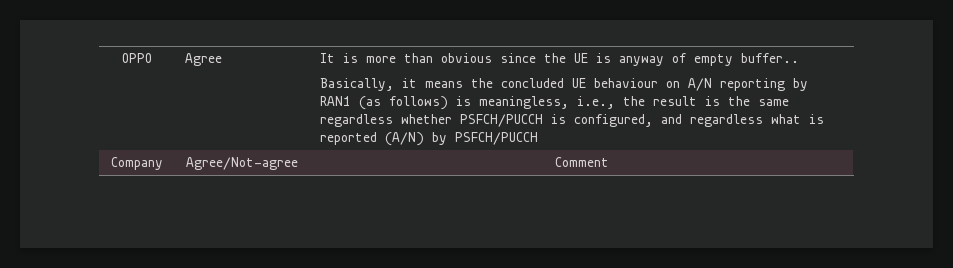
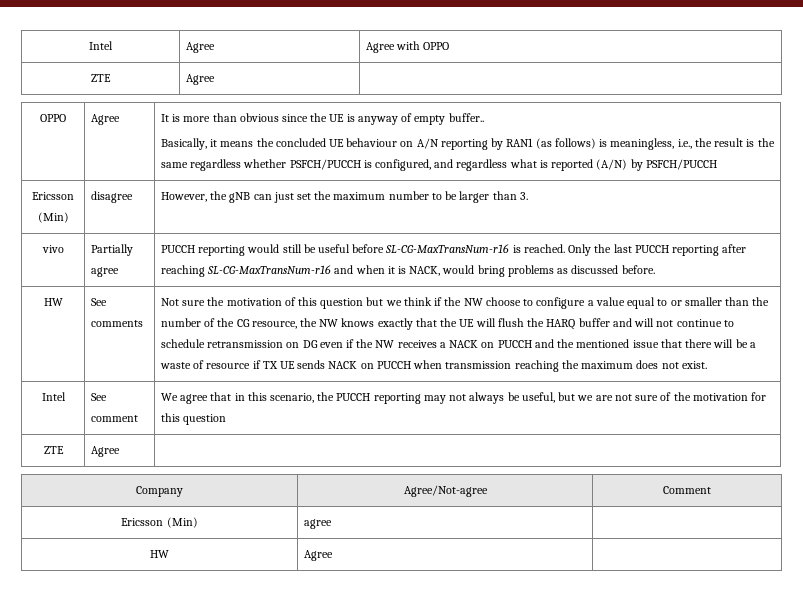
+ Intel | Agree | Agree with OPPO
+ ZTE | Agree |
+ Ericsson (Min) | disagree | However, the gNB can just set the maximum number to be larger than 3.
+ vivo | Partially agree | PUCCH reporting would still be useful before SL-CG-MaxTransNum-r16 is reached. Only the last PUCCH reporting after reaching SL-CG-MaxTransNum-r16 and when it is NACK, would bring problems as discussed before.
+ HW | See comments | Not sure the motivation of this question but we think if the NW choose to configure a value equal to or smaller than the number of the CG resource, the NW knows exactly that the UE will flush the HARQ buffer and will not continue to schedule retransmission on DG even if the NW receives a NACK on PUCCH and the mentioned issue that there will be a waste of resource if TX UE sends NACK on PUCCH when transmission reaching the maximum does not exist.
+ Intel | See comment | We agree that in this scenario, the PUCCH reporting may not always be useful, but we are not sure of the motivation for this question
+ ZTE | Agree |
  Company | Agree/Not-agree | Comment
+ Ericsson (Min) | agree |
+ HW | Agree |

